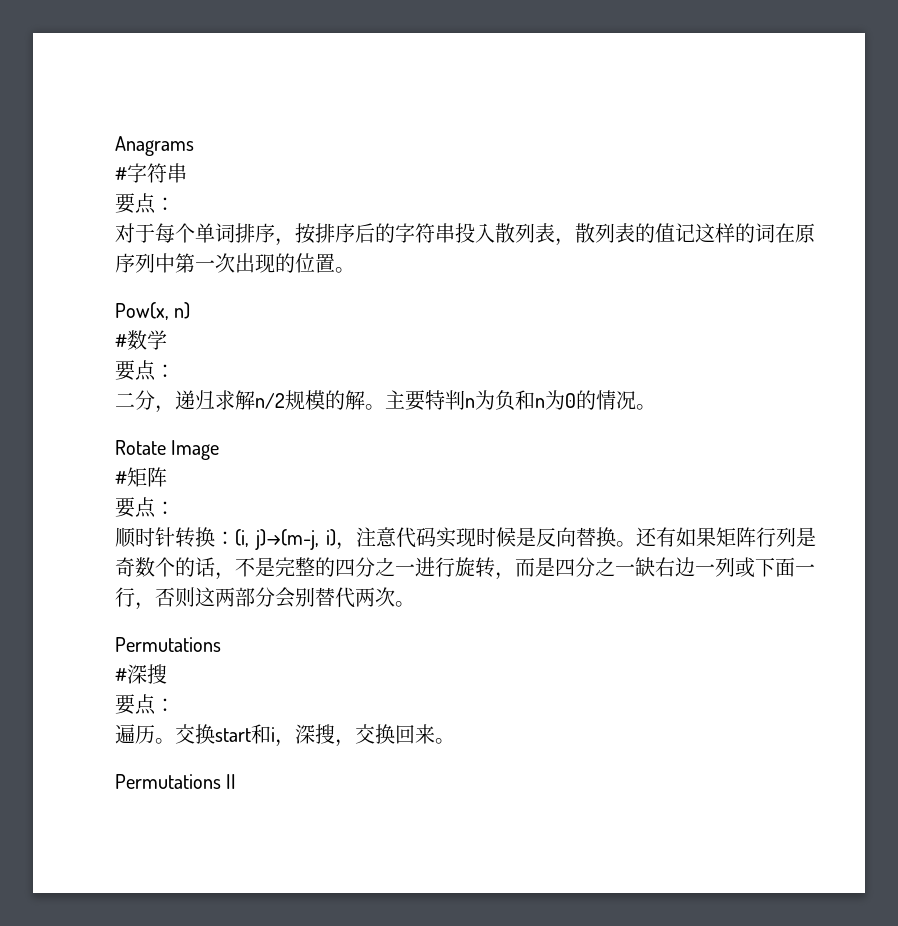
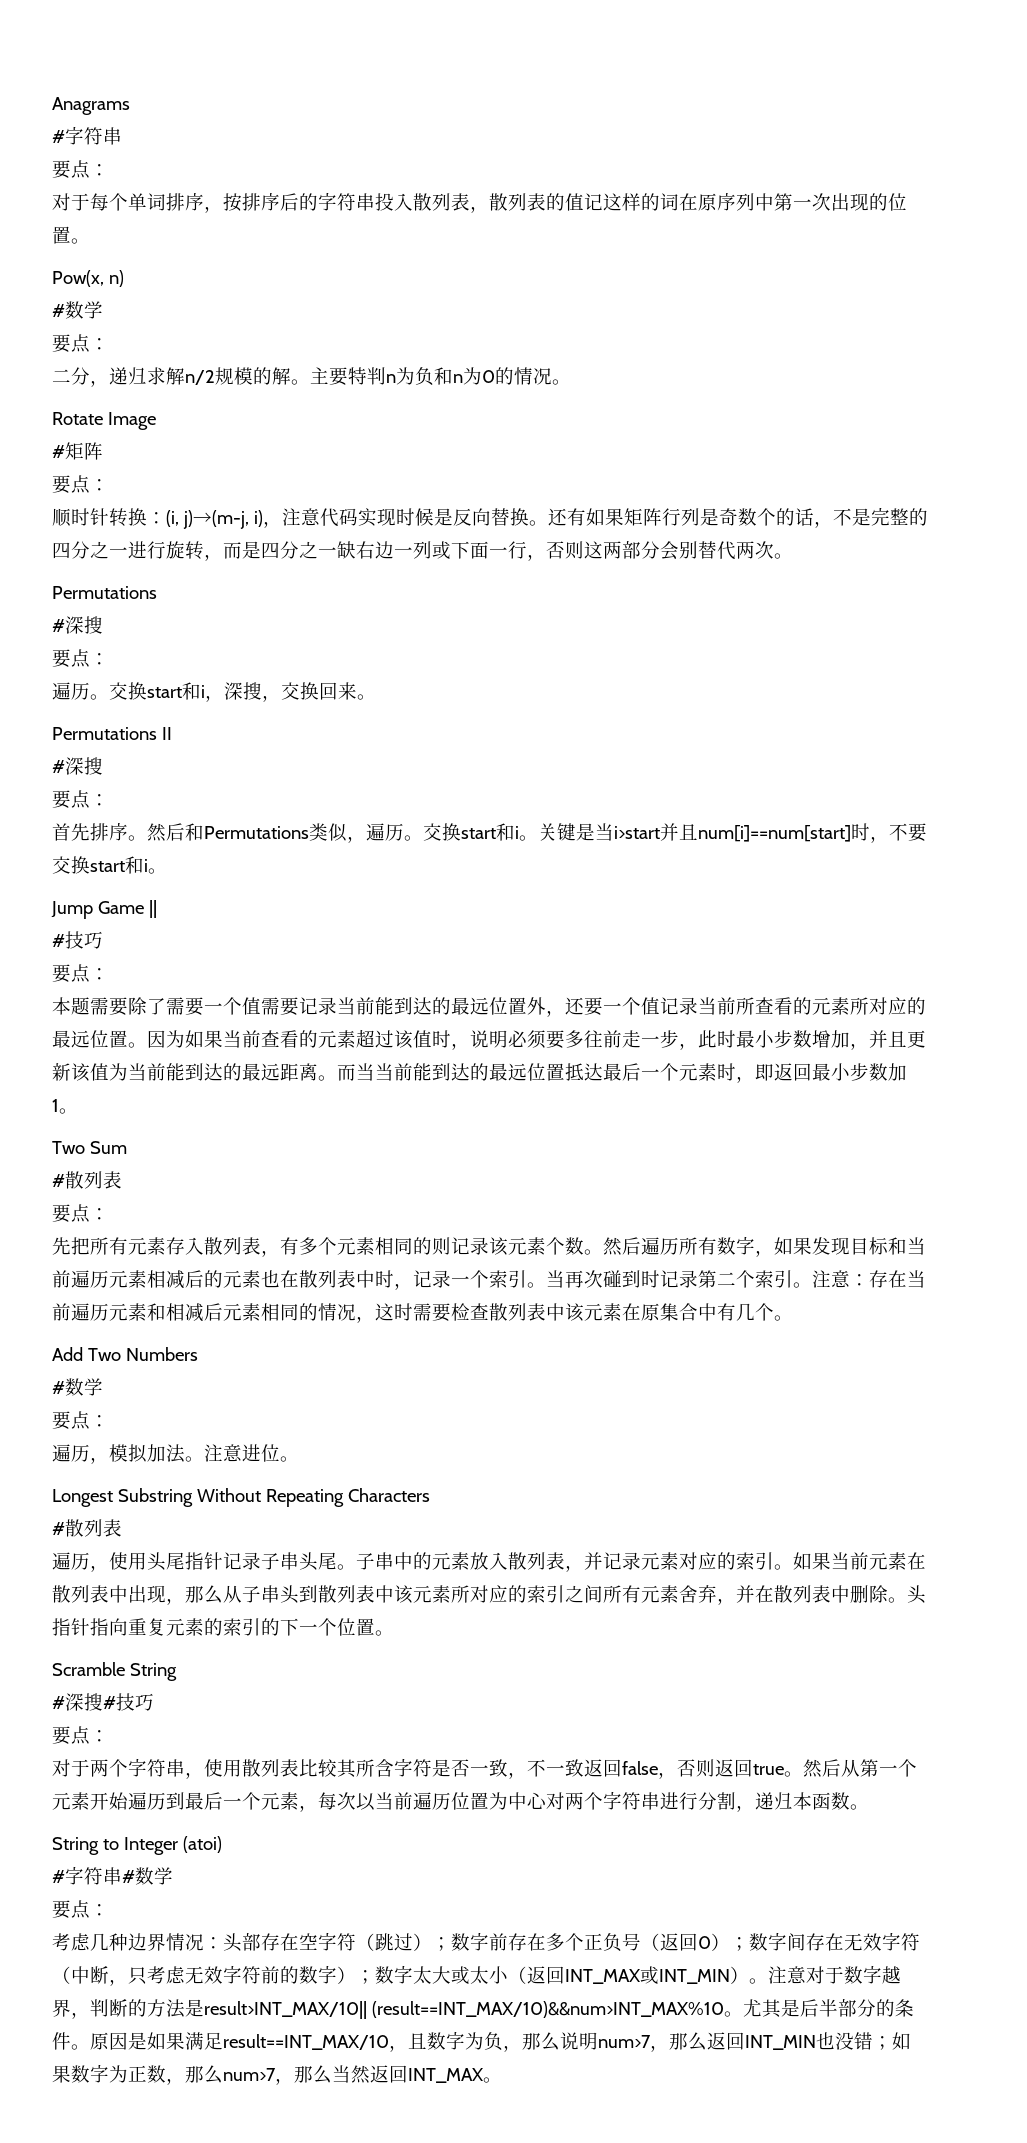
  Permutations II
+ #深搜
+ 要点：
+ 首先排序。然后和Permutations类似，遍历。交换start和i。关键是当i>start并且num[i]==num[start]时，不要交换start和i。
+ Jump Game ||
+ #技巧
+ 要点：
+ 本题需要除了需要一个值需要记录当前能到达的最远位置外，还要一个值记录当前所查看的元素所对应的最远位置。因为如果当前查看的元素超过该值时，说明必须要多往前走一步，此时最小步数增加，并且更新该值为当前能到达的最远距离。而当当前能到达的最远位置抵达最后一个元素时，即返回最小步数加1。
+ Two Sum
+ #散列表
+ 要点：
+ 先把所有元素存入散列表，有多个元素相同的则记录该元素个数。然后遍历所有数字，如果发现目标和当前遍历元素相减后的元素也在散列表中时，记录一个索引。当再次碰到时记录第二个索引。注意：存在当前遍历元素和相减后元素相同的情况，这时需要检查散列表中该元素在原集合中有几个。
+ Add Two Numbers
+ #数学
+ 要点：
+ 遍历，模拟加法。注意进位。
+ Longest Substring Without Repeating Characters
+ #散列表
+ 遍历，使用头尾指针记录子串头尾。子串中的元素放入散列表，并记录元素对应的索引。如果当前元素在散列表中出现，那么从子串头到散列表中该元素所对应的索引之间所有元素舍弃，并在散列表中删除。头指针指向重复元素的索引的下一个位置。
+ Scramble String
+ #深搜#技巧
+ 要点：
+ 对于两个字符串，使用散列表比较其所含字符是否一致，不一致返回false，否则返回true。然后从第一个元素开始遍历到最后一个元素，每次以当前遍历位置为中心对两个字符串进行分割，递归本函数。
+ String to Integer (atoi)
+ #字符串#数学
+ 要点：
+ 考虑几种边界情况：头部存在空字符（跳过）；数字前存在多个正负号（返回0）；数字间存在无效字符（中断，只考虑无效字符前的数字）；数字太大或太小（返回INT_MAX或INT_MIN）。注意对于数字越界，判断的方法是result>INT_MAX/10|| (result==INT_MAX/10)&&num>INT_MAX%10。尤其是后半部分的条件。原因是如果满足result==INT_MAX/10，且数字为负，那么说明num>7，那么返回INT_MIN也没错；如果数字为正数，那么num>7，那么当然返回INT_MAX。

